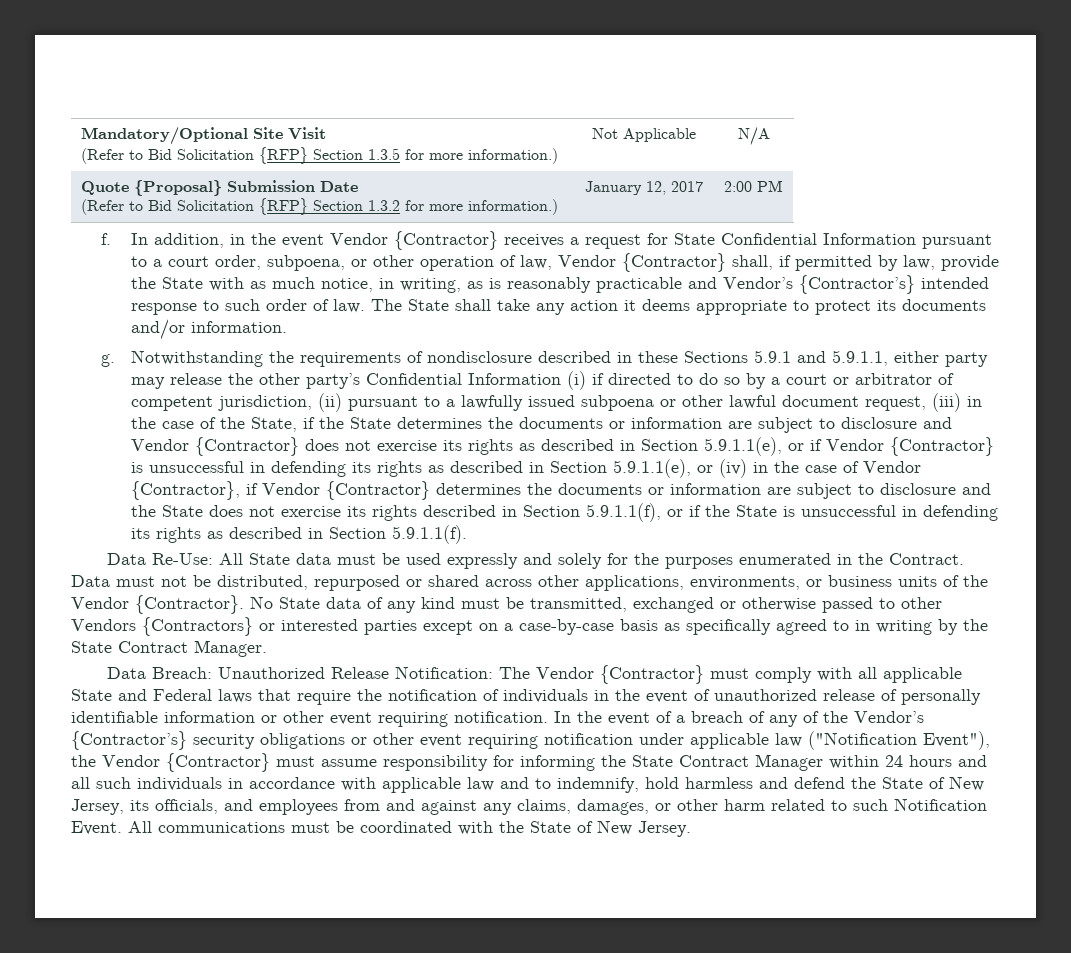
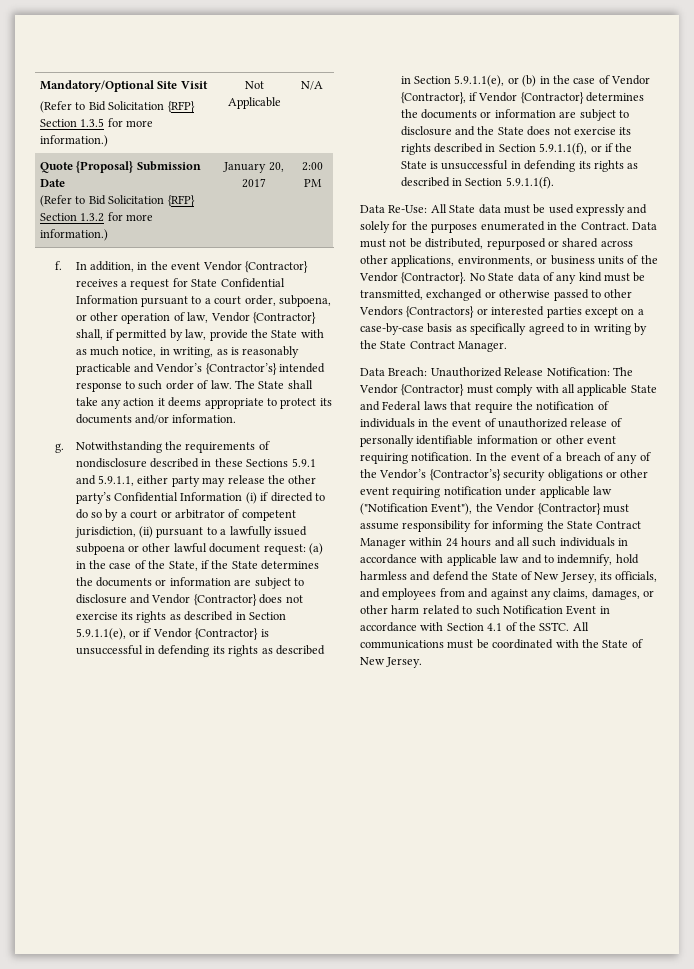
  Quote {Proposal} Submission Date
- (Refer to Bid Solicitation {RFP} Section 1.3.2 for more information.) | January 12, 2017 | 2:00 PM
+ (Refer to Bid Solicitation {RFP} Section 1.3.2 for more information.) | January 20, 2017 | 2:00 PM
- Notwithstanding the requirements of nondisclosure described in these Sections 5.9.1 and 5.9.1.1, either party may release the other party’s Confidential Information (i) if directed to do so by a court or arbitrator of competent jurisdiction, (ii) pursuant to a lawfully issued subpoena or other lawful document request, (iii) in the case of the State, if the State determines the documents or information are subject to disclosure and Vendor {Contractor} does not exercise its rights as described in Section 5.9.1.1(e), or if Vendor {Contractor} is unsuccessful in defending its rights as described in Section 5.9.1.1(e), or (iv) in the case of Vendor {Contractor}, if Vendor {Contractor} determines the documents or information are subject to disclosure and the State does not exercise its rights described in Section 5.9.1.1(f), or if the State is unsuccessful in defending its rights as described in Section 5.9.1.1(f).
+ Notwithstanding the requirements of nondisclosure described in these Sections 5.9.1 and 5.9.1.1, either party may release the other party’s Confidential Information (i) if directed to do so by a court or arbitrator of competent jurisdiction, (ii) pursuant to a lawfully issued subpoena or other lawful document request: (a) in the case of the State, if the State determines the documents or information are subject to disclosure and Vendor {Contractor} does not exercise its rights as described in Section 5.9.1.1(e), or if Vendor {Contractor} is unsuccessful in defending its rights as described in Section 5.9.1.1(e), or (b) in the case of Vendor {Contractor}, if Vendor {Contractor} determines the documents or information are subject to disclosure and the State does not exercise its rights described in Section 5.9.1.1(f), or if the State is unsuccessful in defending its rights as described in Section 5.9.1.1(f).
- In the event of a breach of any of the Vendor’s {Contractor’s} security obligations or other event requiring notification under applicable law ("Notification Event"), the Vendor {Contractor} must assume responsibility for informing the State Contract Manager within 24 hours and all such individuals in accordance with applicable law and to indemnify, hold harmless and defend the State of New Jersey, its officials, and employees from and against any claims, damages, or other harm related to such Notification Event.
+ In the event of a breach of any of the Vendor’s {Contractor’s} security obligations or other event requiring notification under applicable law ("Notification Event"), the Vendor {Contractor} must assume responsibility for informing the State Contract Manager within 24 hours and all such individuals in accordance with applicable law and to indemnify, hold harmless and defend the State of New Jersey, its officials, and employees from and against any claims, damages, or other harm related to such Notification Event in accordance with Section 4.1 of the SSTC.

